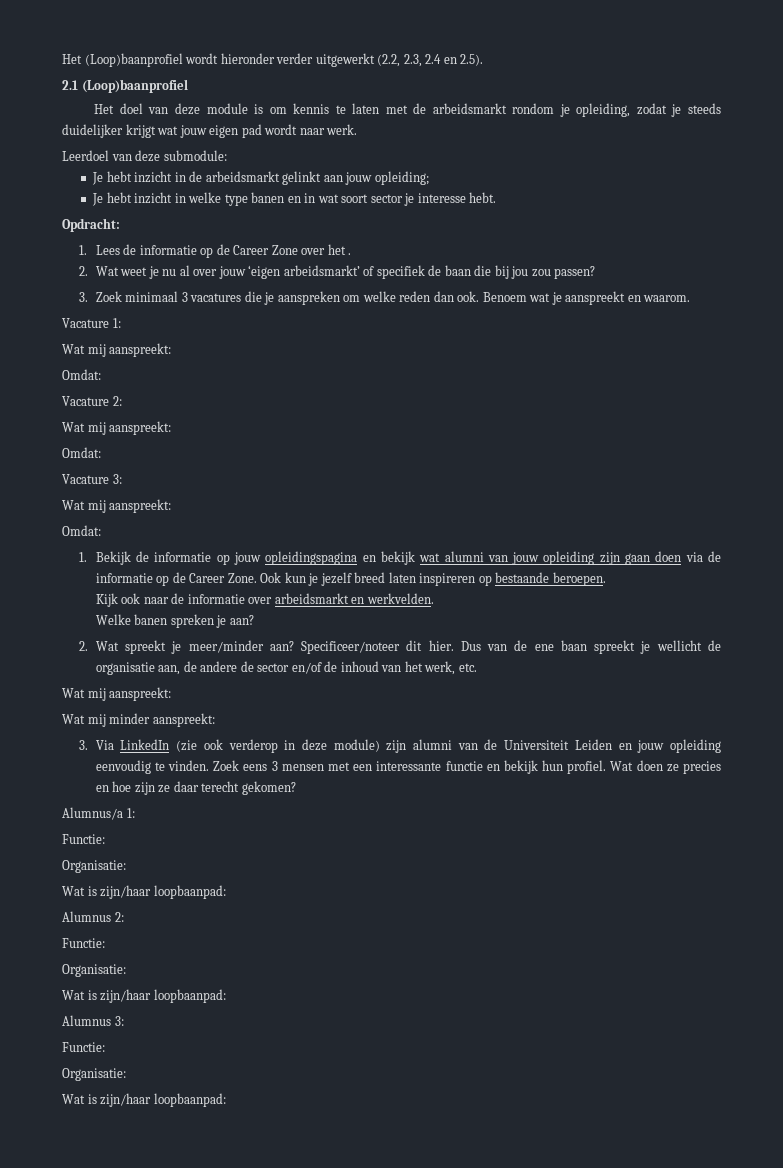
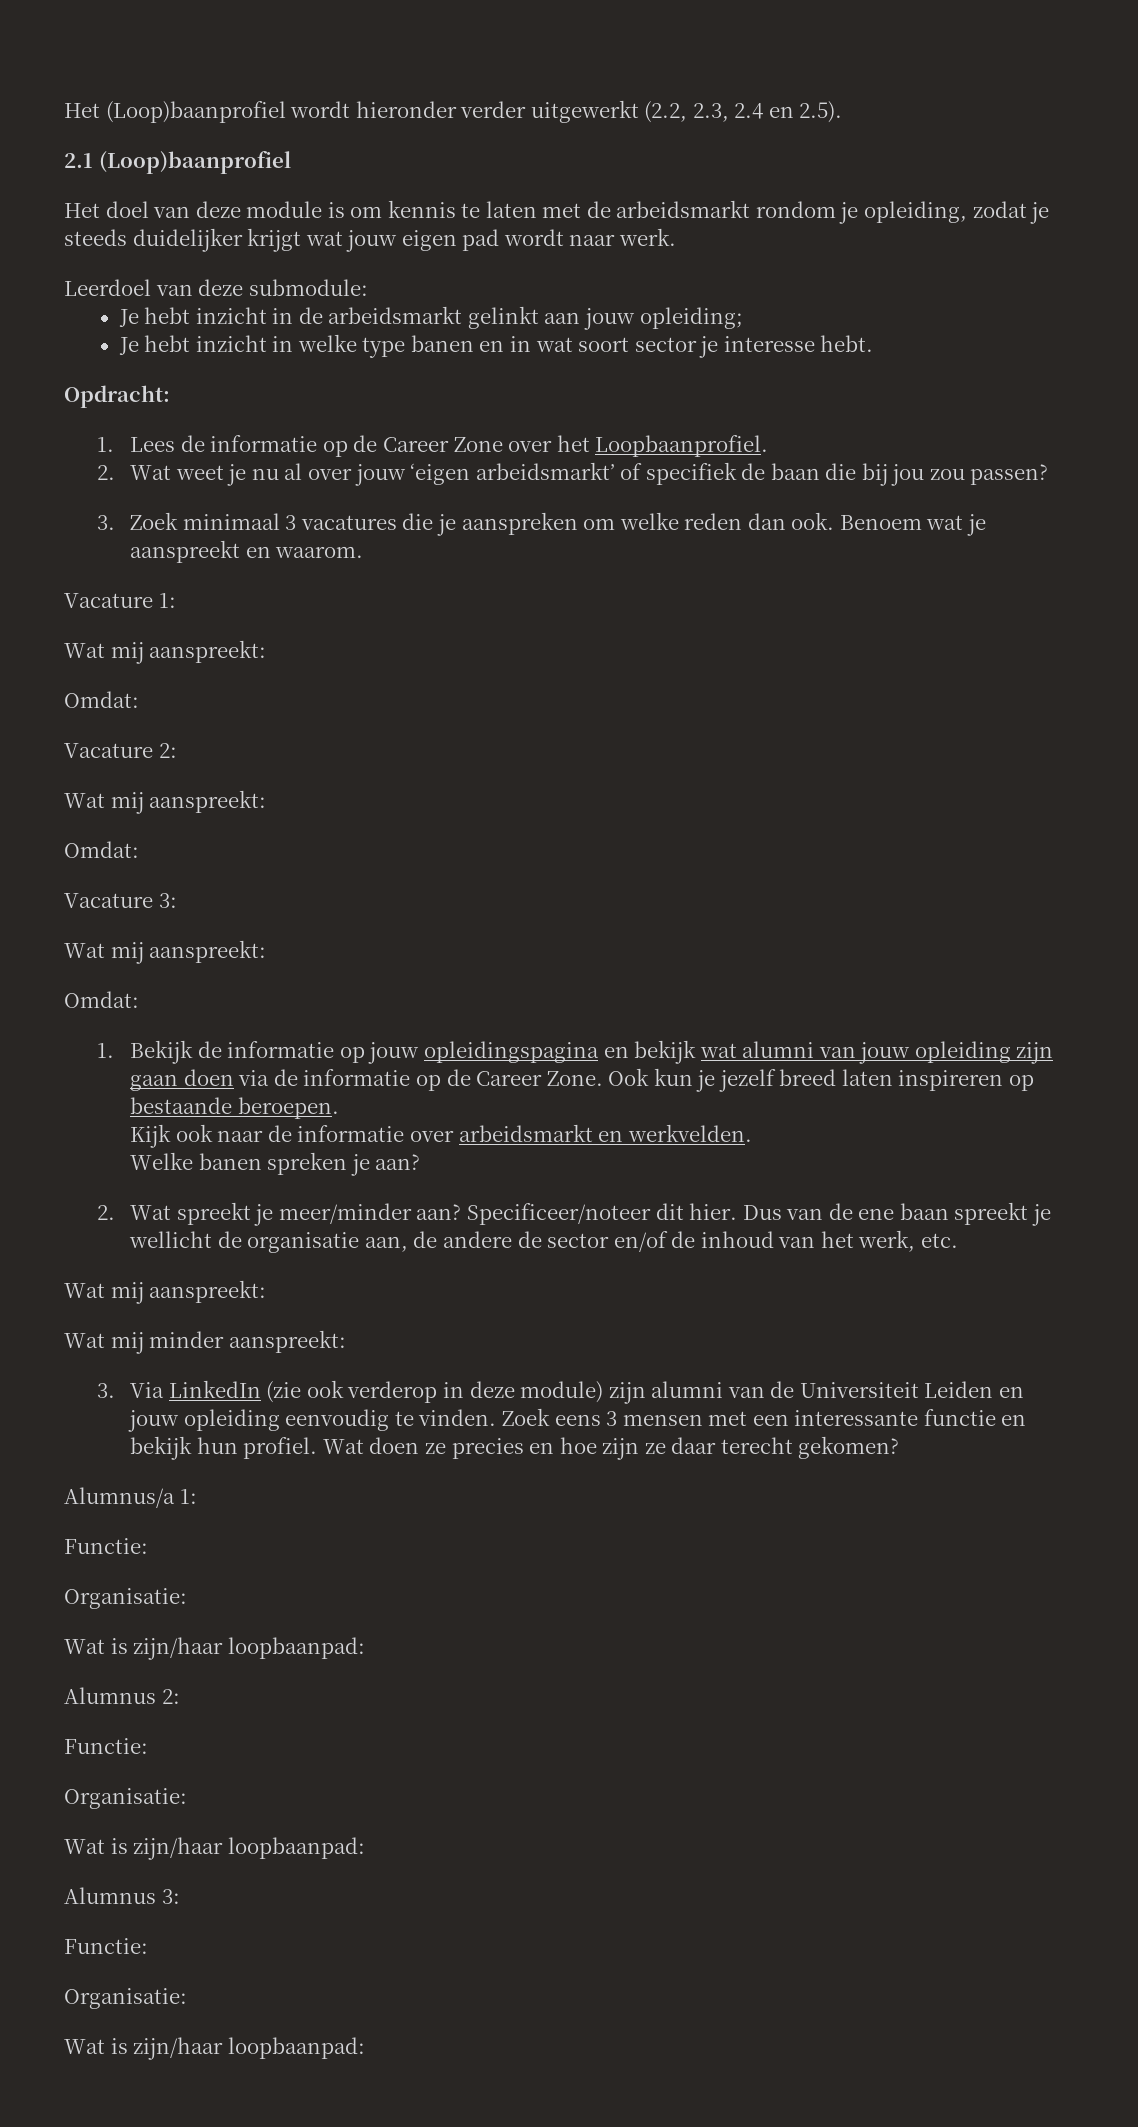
- 1. Lees de informatie op de Career Zone over het .
+ 1. Lees de informatie op de Career Zone over het Loopbaanprofiel.

